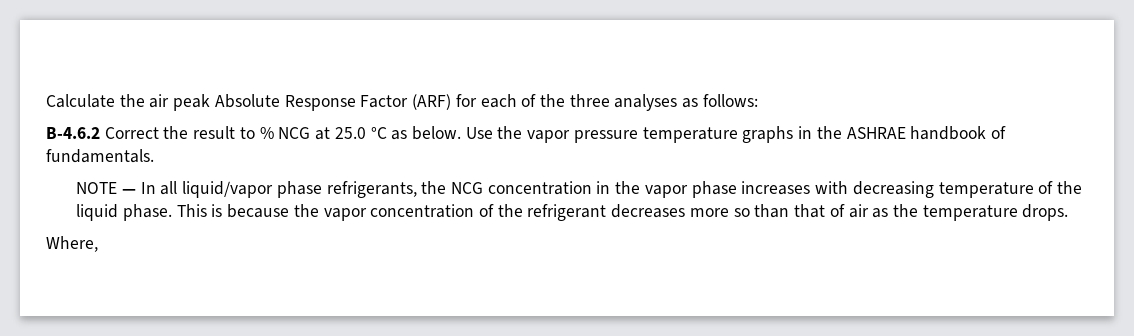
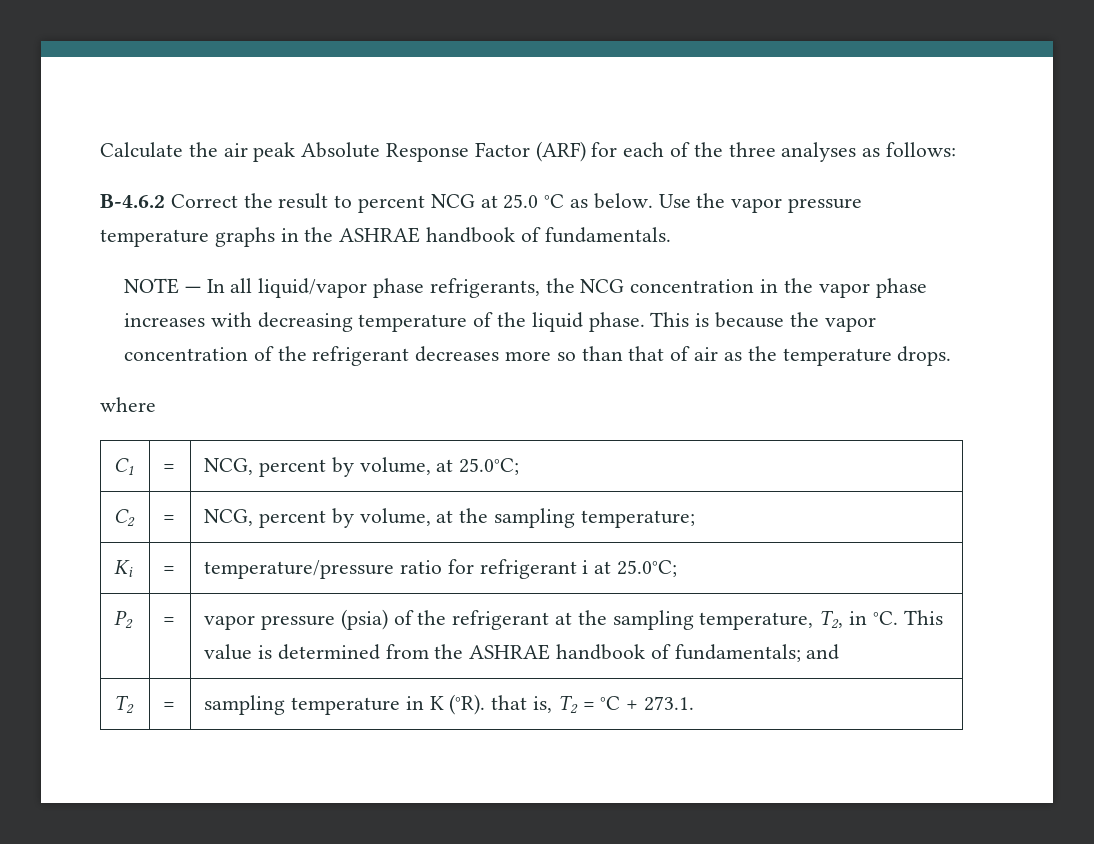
- B-4.6.2 Correct the result to % NCG at 25.0 °C as below.
+ B-4.6.2 Correct the result to percent NCG at 25.0 °C as below.
- Where,
+ where
+ C1 | = | NCG, percent by volume, at 25.0°C;
+ C2 | = | NCG, percent by volume, at the sampling temperature;
+ Ki | = | temperature/pressure ratio for refrigerant i at 25.0°C;
+ P2 | = | vapor pressure (psia) of the refrigerant at the sampling temperature, T2, in °C. This value is determined from the ASHRAE handbook of fundamentals; and
+ T2 | = | sampling temperature in K (°R). that is, T2 = °C + 273.1.

